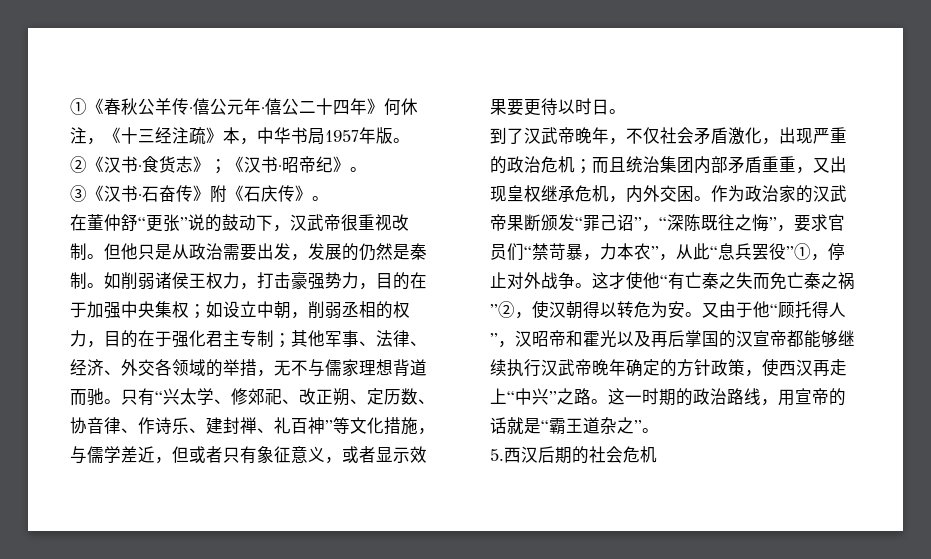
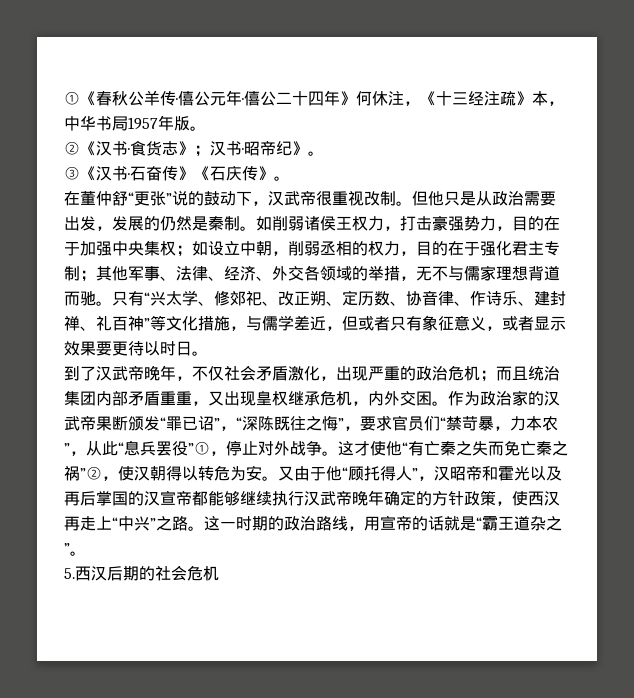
- ②《汉书·食货志》；《汉书·昭帝纪》。
+ ②《汉书·食货志》；汉书·昭帝纪》。
- ③《汉书·石奋传》附《石庆传》。
+ ③《汉书·石奋传》《石庆传》。
- 作为政治家的汉武帝果断颁发“罪己诏”，“深陈既往之悔”，要求官员们“禁苛暴，力本农”，从此“息兵罢役”①，停止对外战争。
+ 作为政治家的汉武帝果断颁发“罪已诏”，“深陈既往之悔”，要求官员们“禁苛暴，力本农”，从此“息兵罢役”①，停止对外战争。

